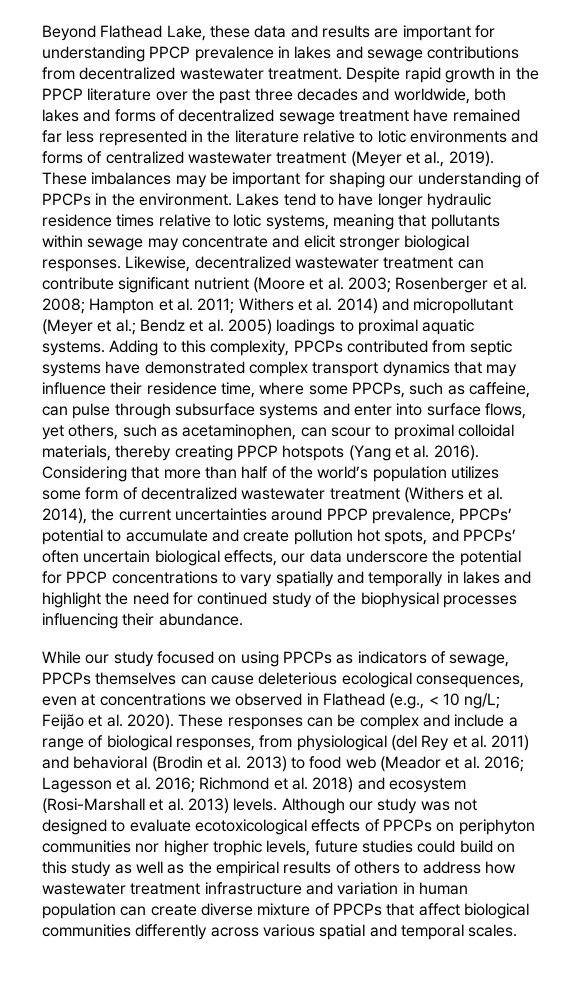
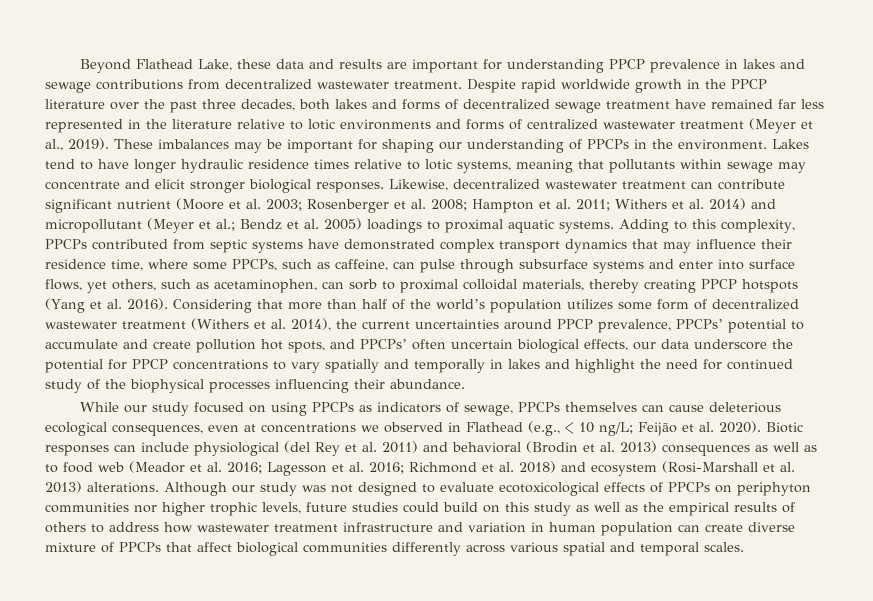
- Despite rapid growth in the PPCP literature over the past three decades and worldwide, both lakes and forms of decentralized sewage treatment have remained far less represented in the literature relative to lotic environments and forms of centralized wastewater treatment (Meyer et al., 2019).
+ Despite rapid worldwide growth in the PPCP literature over the past three decades, both lakes and forms of decentralized sewage treatment have remained far less represented in the literature relative to lotic environments and forms of centralized wastewater treatment (Meyer et al., 2019).
- Adding to this complexity, PPCPs contributed from septic systems have demonstrated complex transport dynamics that may influence their residence time, where some PPCPs, such as caffeine, can pulse through subsurface systems and enter into surface flows, yet others, such as acetaminophen, can scour to proximal colloidal materials, thereby creating PPCP hotspots (Yang et al. 2016).
+ Adding to this complexity, PPCPs contributed from septic systems have demonstrated complex transport dynamics that may influence their residence time, where some PPCPs, such as caffeine, can pulse through subsurface systems and enter into surface flows, yet others, such as acetaminophen, can sorb to proximal colloidal materials, thereby creating PPCP hotspots (Yang et al. 2016).
- These responses can be complex and include a range of biological responses, from physiological (del Rey et al. 2011) and behavioral (Brodin et al. 2013) to food web (Meador et al. 2016; Lagesson et al. 2016; Richmond et al. 2018) and ecosystem (Rosi-Marshall et al. 2013) levels.
+ Biotic responses can include physiological (del Rey et al. 2011) and behavioral (Brodin et al. 2013) consequences as well as to food web (Meador et al. 2016; Lagesson et al. 2016; Richmond et al. 2018) and ecosystem (Rosi-Marshall et al. 2013) alterations.

